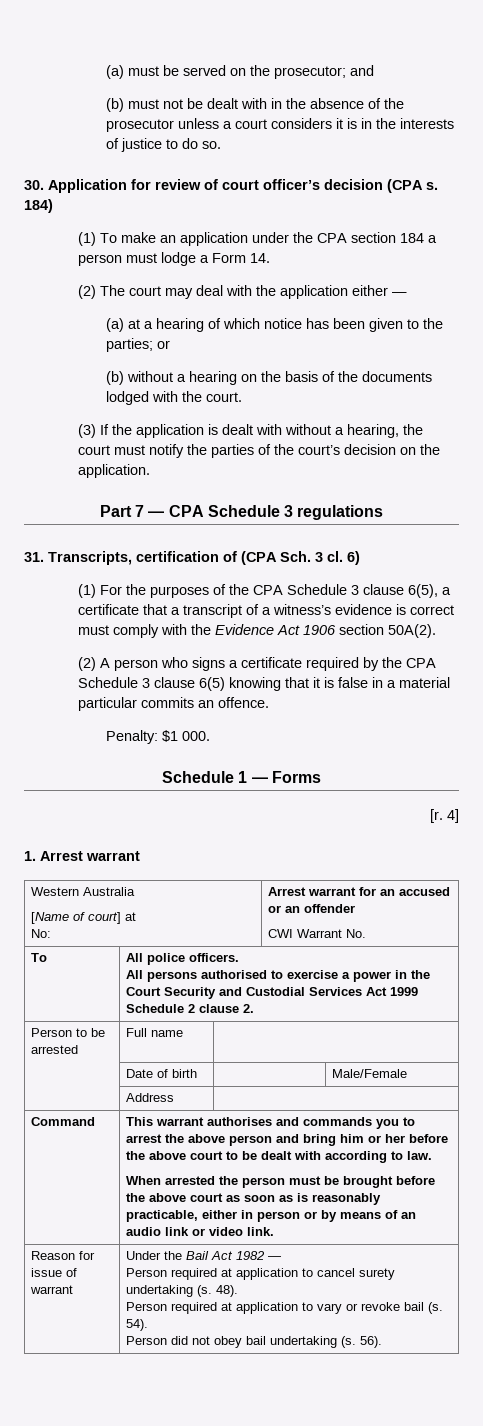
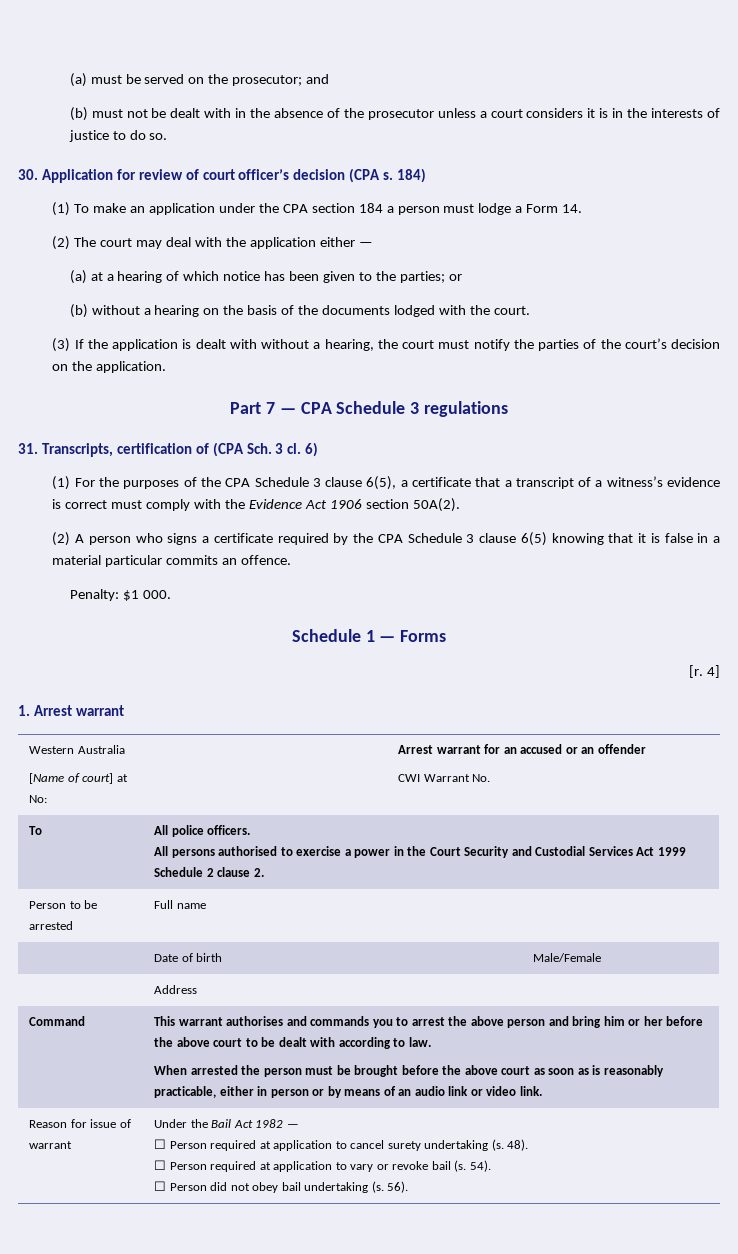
- Person required at application to cancel surety undertaking (s.
+ ☐ Person required at application to cancel surety undertaking (s.
- Person required at application to vary or revoke bail (s.
+ ☐ Person required at application to vary or revoke bail (s.
- Person did not obey bail undertaking (s.
+ ☐ Person did not obey bail undertaking (s.

